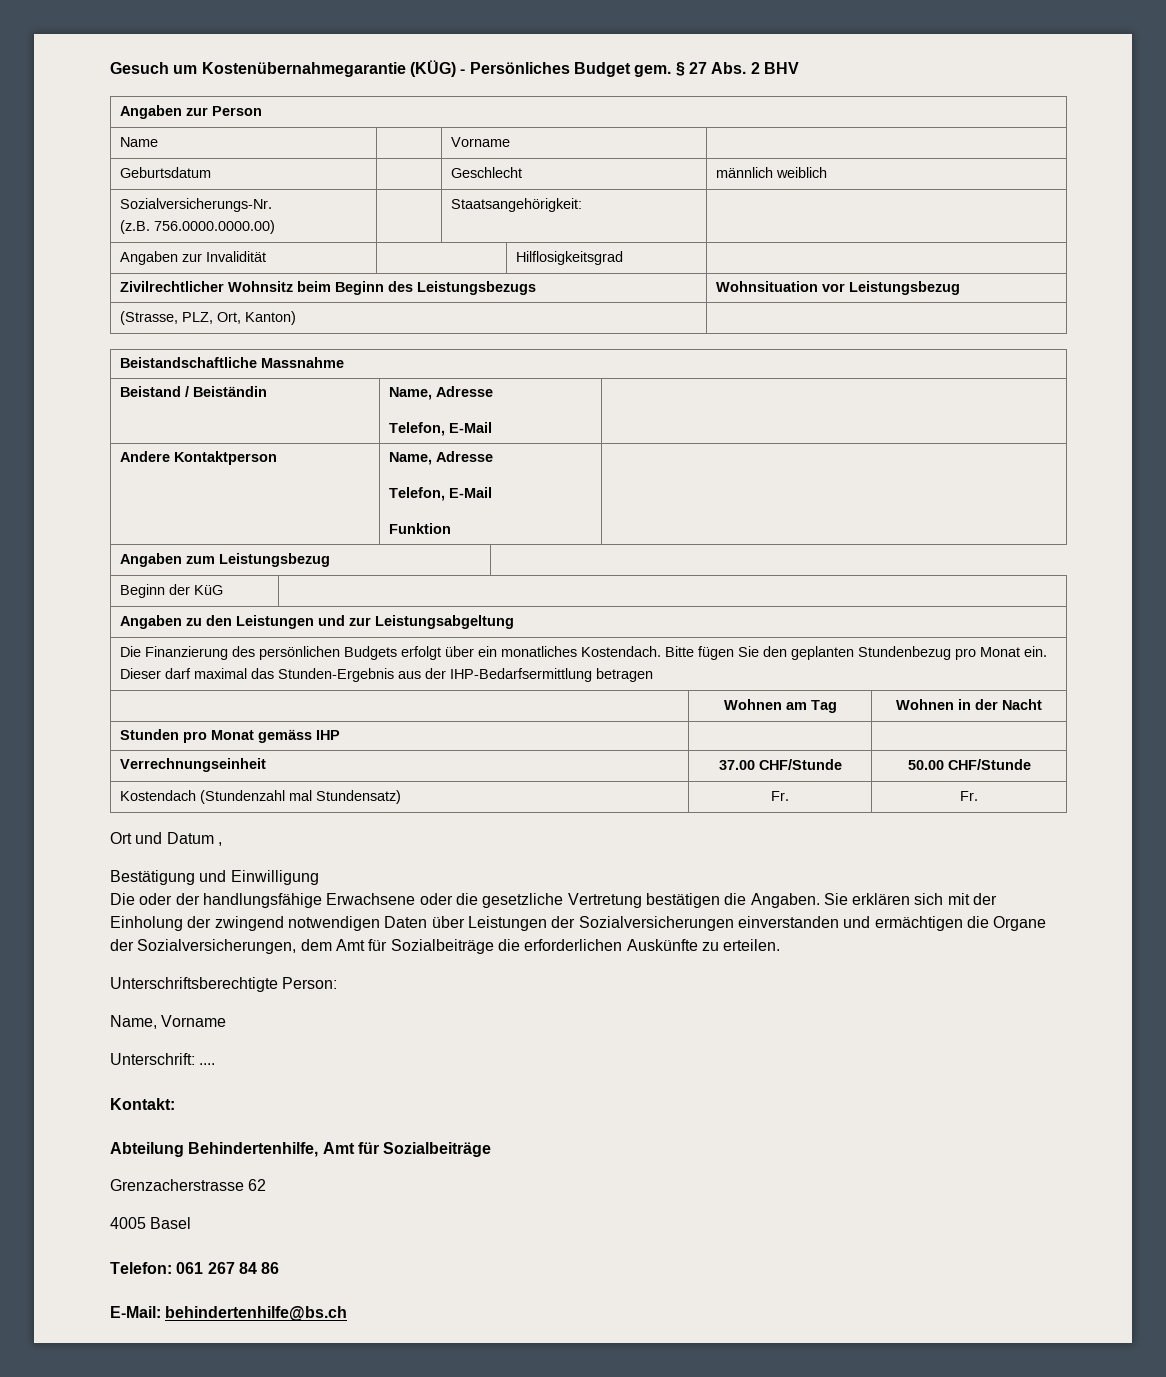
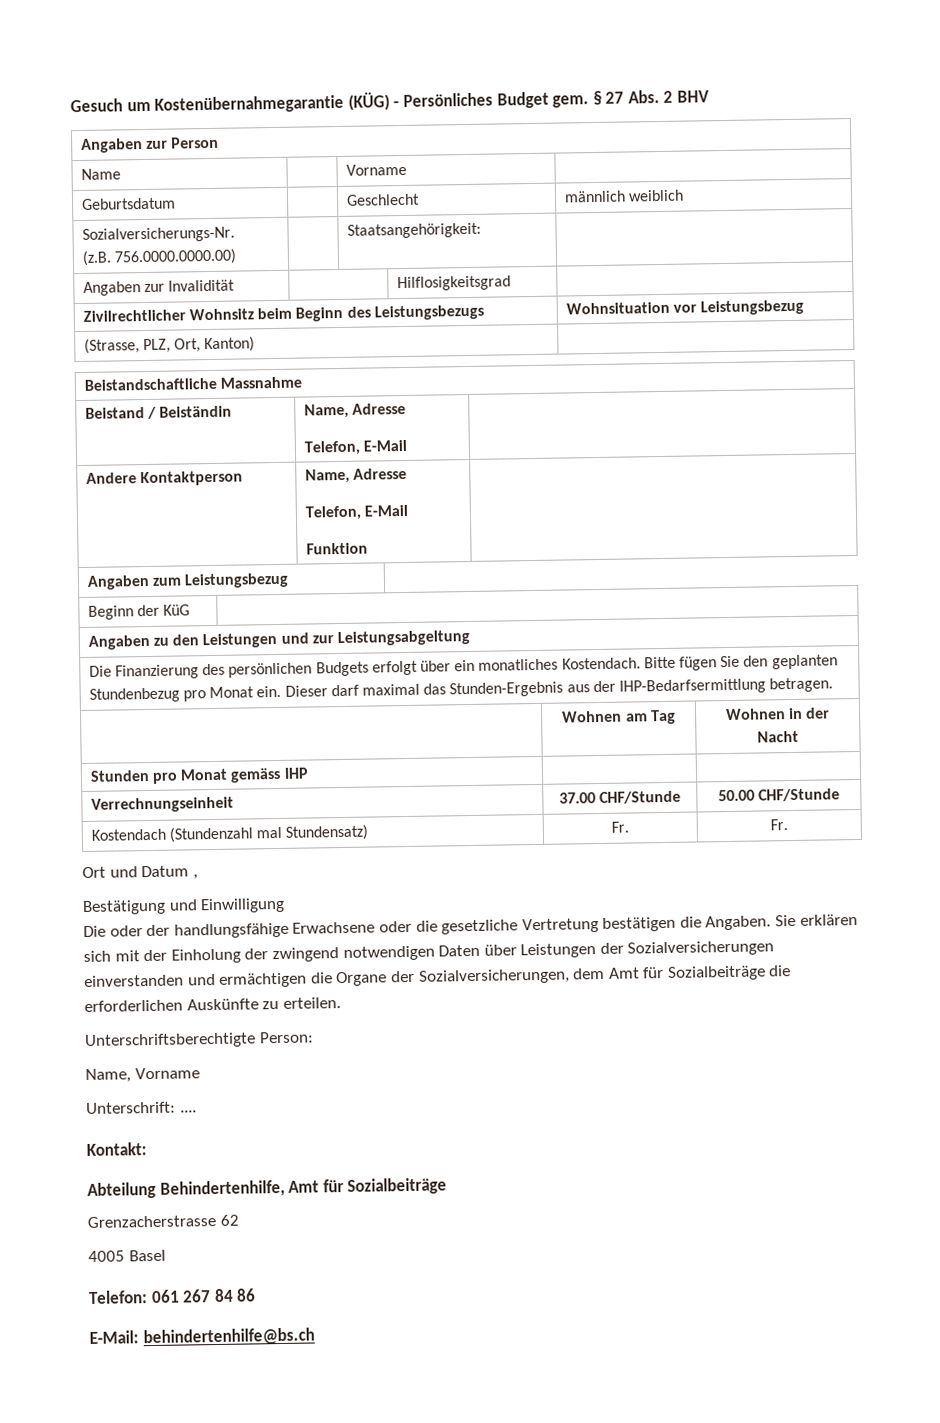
- Die Finanzierung des persönlichen Budgets erfolgt über ein monatliches Kostendach. Bitte fügen Sie den geplanten Stundenbezug pro Monat ein. Dieser darf maximal das Stunden-Ergebnis aus der IHP-Bedarfsermittlung betragen
+ Die Finanzierung des persönlichen Budgets erfolgt über ein monatliches Kostendach. Bitte fügen Sie den geplanten Stundenbezug pro Monat ein. Dieser darf maximal das Stunden-Ergebnis aus der IHP-Bedarfsermittlung betragen.

